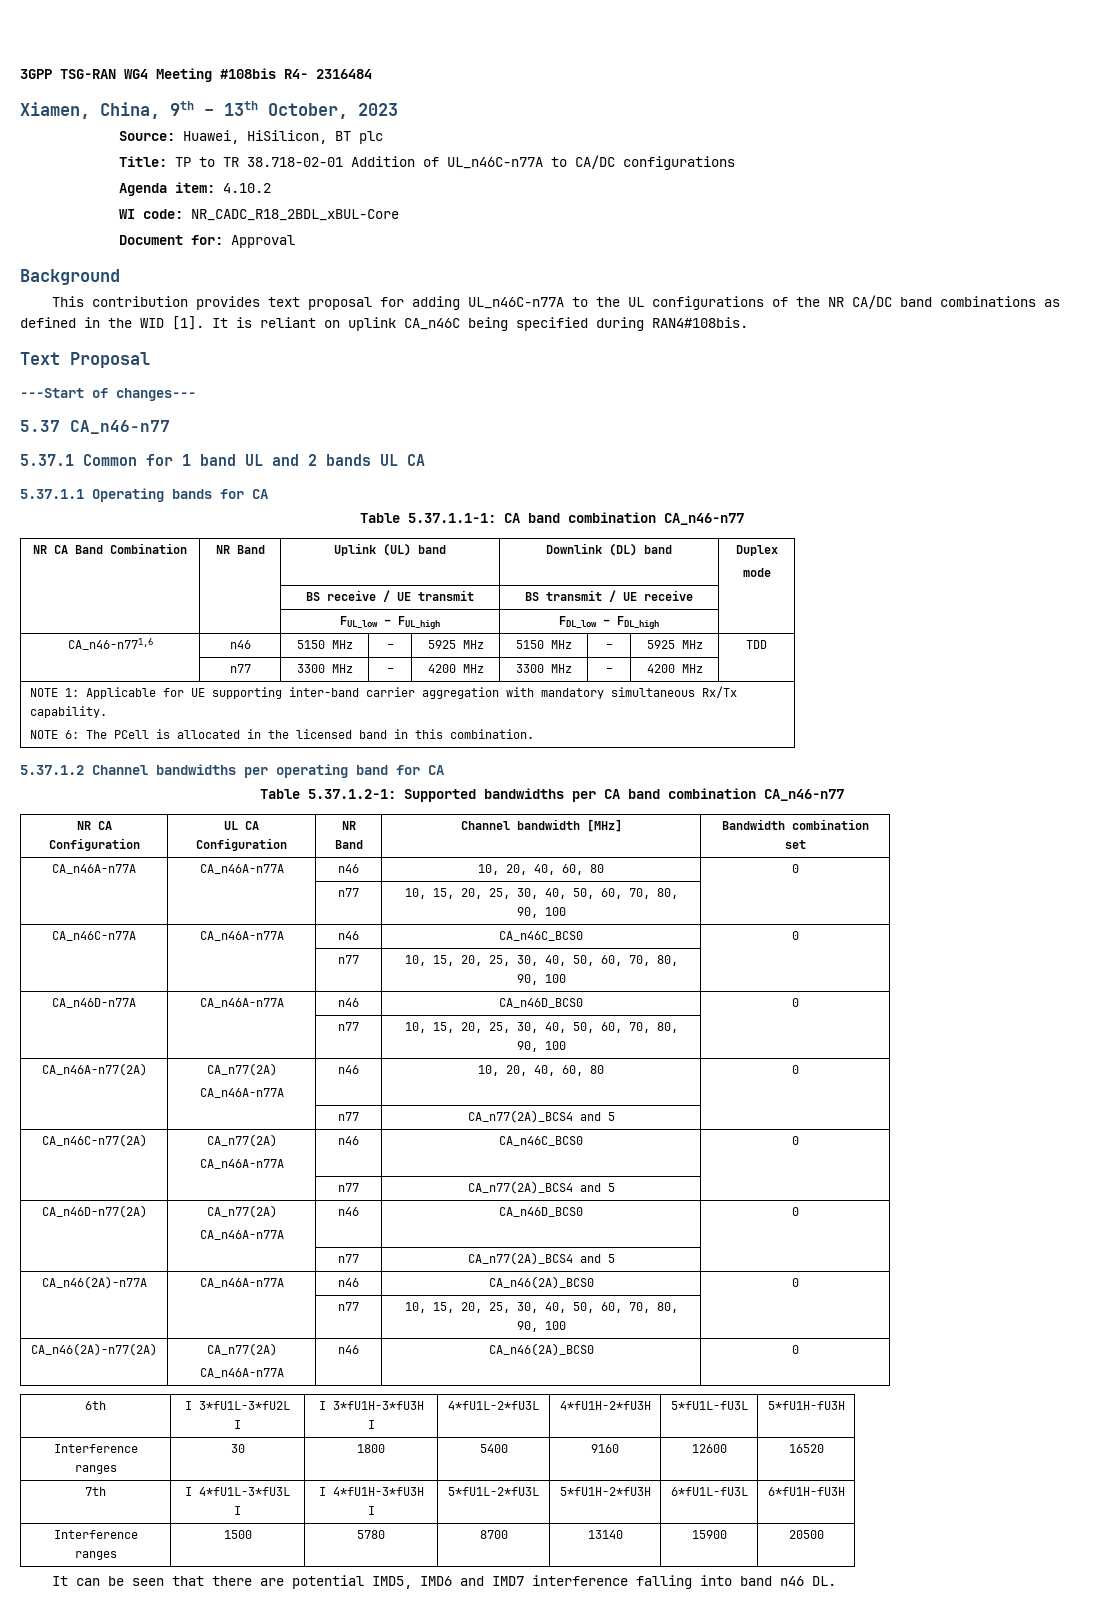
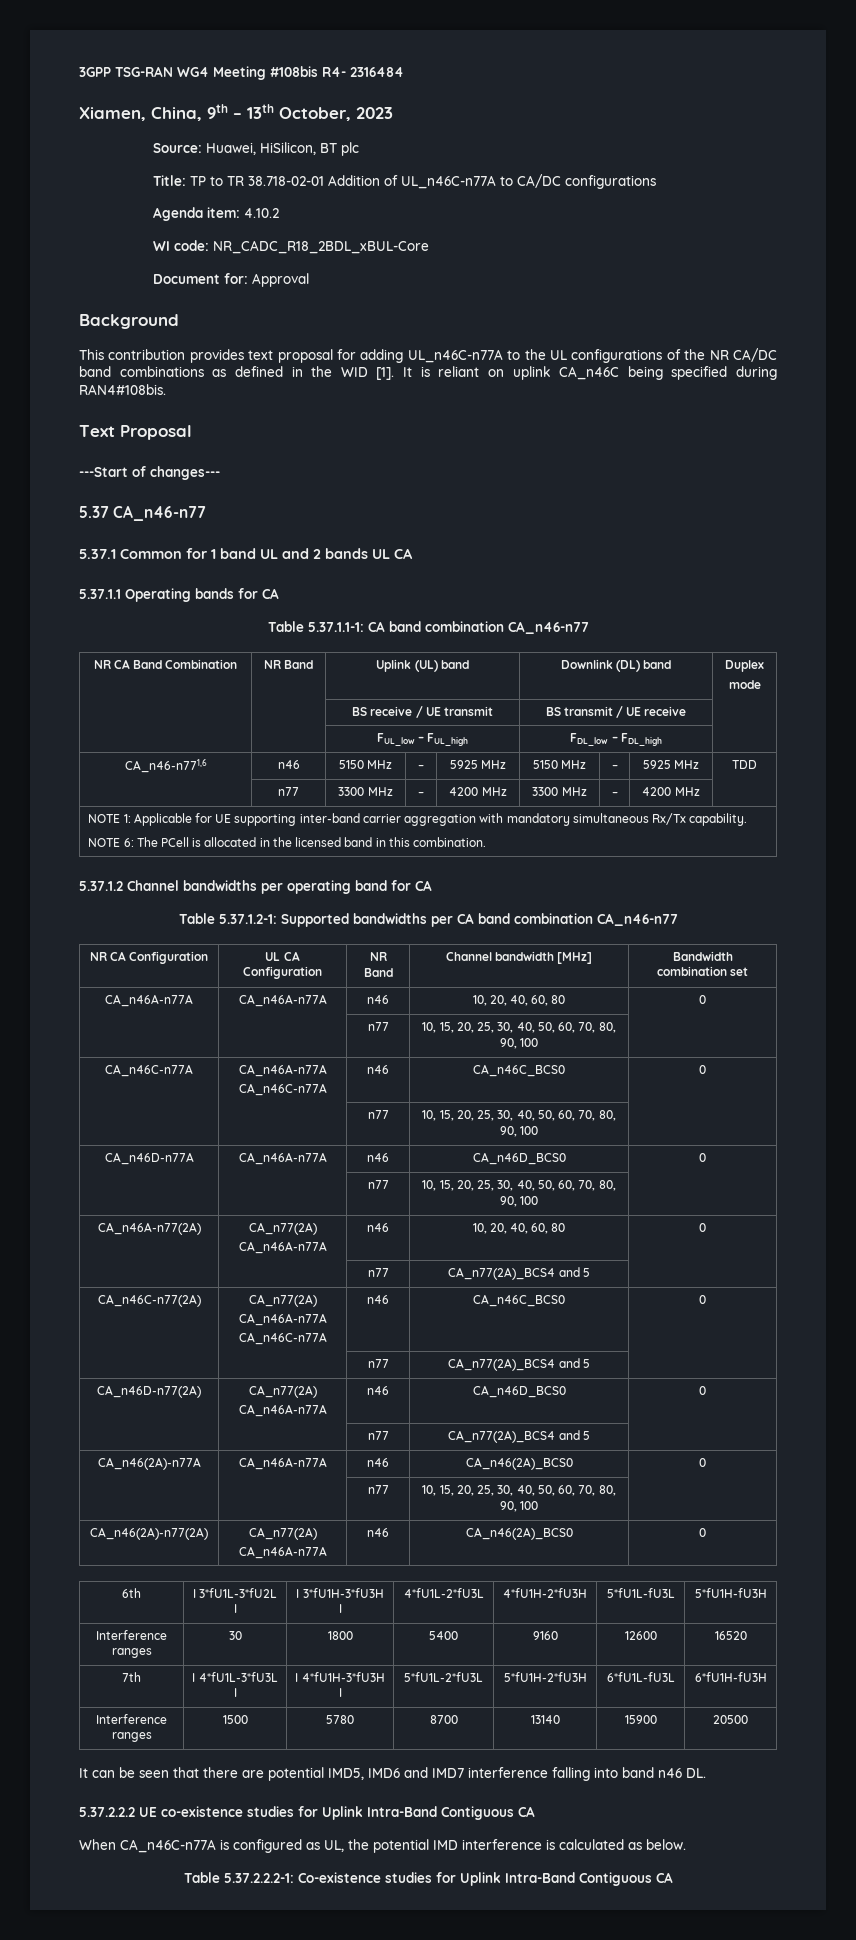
- CA_n46C-n77A | CA_n46A-n77A | n46 | CA_n46C_BCS0 | 0
+ CA_n46C-n77A | CA_n46A-n77A
+ CA_n46C-n77A | n46 | CA_n46C_BCS0 | 0
  CA_n46C-n77(2A) | CA_n77(2A)
- CA_n46A-n77A | n46 | CA_n46C_BCS0 | 0
+ CA_n46A-n77A
+ CA_n46C-n77A | n46 | CA_n46C_BCS0 | 0
+ 5.37.2.2.2 UE co-existence studies for Uplink Intra-Band Contiguous CA
+ When CA_n46C-n77A is configured as UL, the potential IMD interference is calculated as below.
+ Table 5.37.2.2.2-1: Co-existence studies for Uplink Intra-Band Contiguous CA

